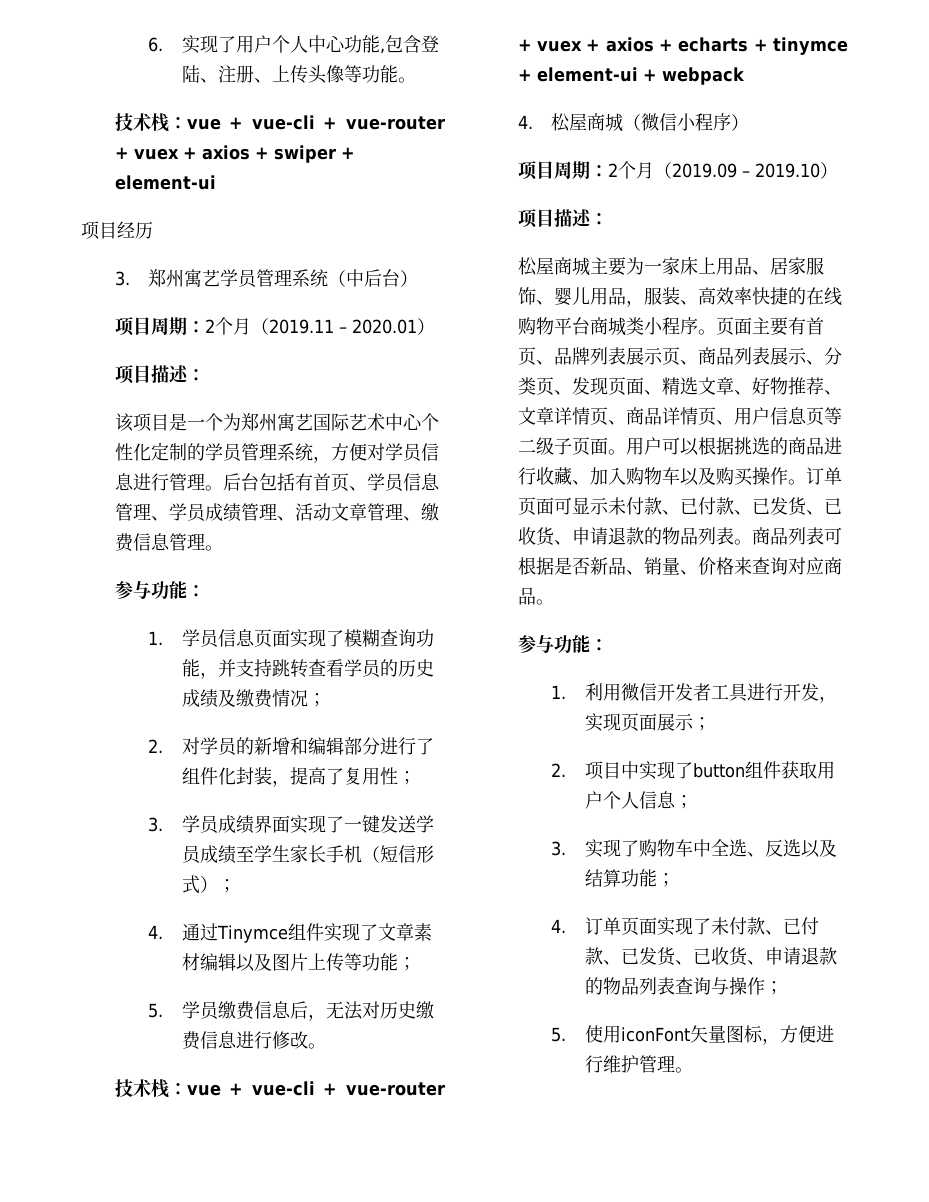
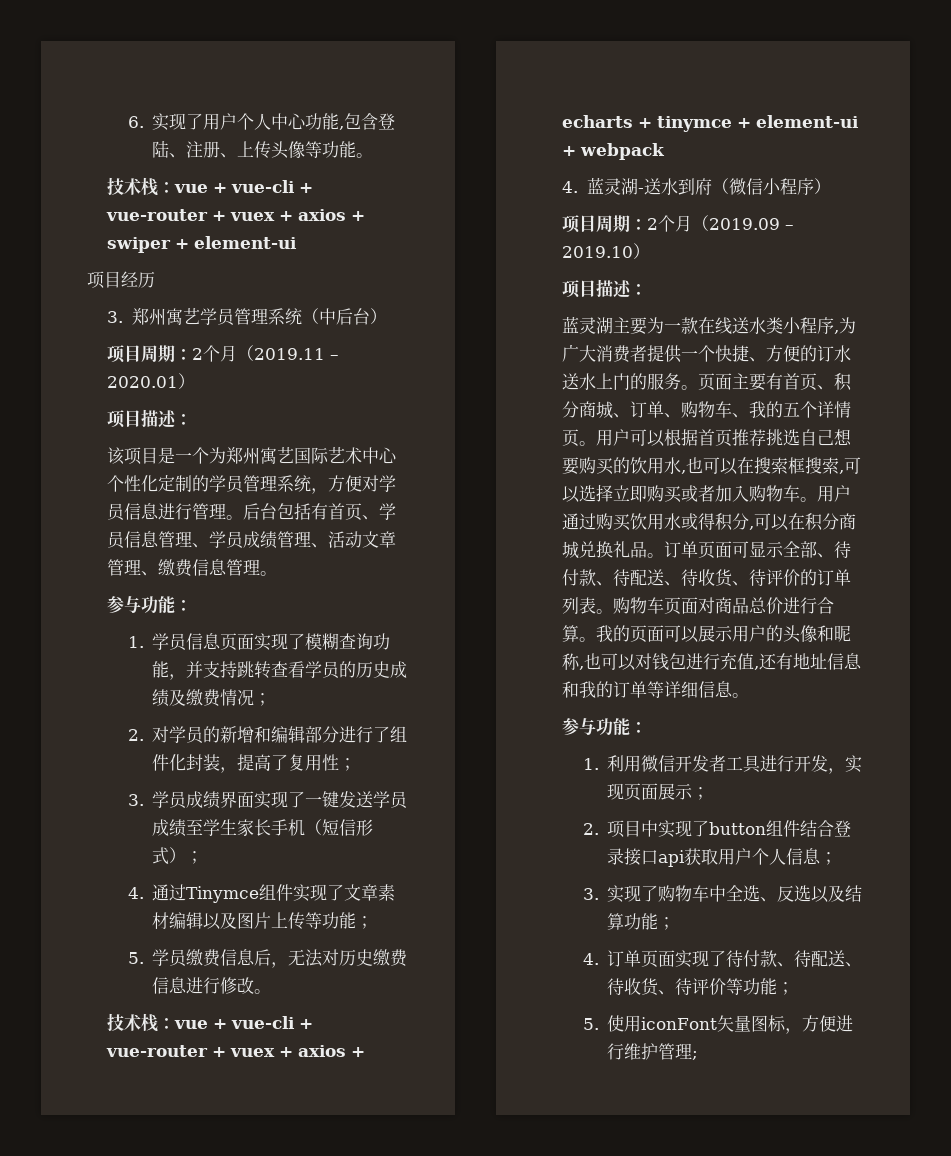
- 4.松屋商城（微信小程序）
+ 4.蓝灵湖-送水到府（微信小程序）
- 松屋商城主要为一家床上用品、居家服饰、婴儿用品，服装、高效率快捷的在线购物平台商城类小程序。
+ 蓝灵湖主要为一款在线送水类小程序,为广大消费者提供一个快捷、方便的订水送水上门的服务。
- 页面主要有首页、品牌列表展示页、商品列表展示、分类页、发现页面、精选文章、好物推荐、文章详情页、商品详情页、用户信息页等二级子页面。用户可以根据挑选的商品进行收藏、加入购物车以及购买操作。订单页面可显示未付款、已付款、已发货、已收货、申请退款的物品列表。商品列表可根据是否新品、销量、价格来查询对应商品。
+ 页面主要有首页、积分商城、订单、购物车、我的五个详情页。用户可以根据首页推荐挑选自己想要购买的饮用水,也可以在搜索框搜索,可以选择立即购买或者加入购物车。用户通过购买饮用水或得积分,可以在积分商城兑换礼品。订单页面可显示全部、待付款、待配送、待收货、待评价的订单列表。购物车页面对商品总价进行合算。我的页面可以展示用户的头像和昵称,也可以对钱包进行充值,还有地址信息和我的订单等详细信息。
- 2.项目中实现了button组件获取用户个人信息；
+ 2.项目中实现了button组件结合登录接口api获取用户个人信息；
- 4.订单页面实现了未付款、已付款、已发货、已收货、申请退款的物品列表查询与操作；
+ 4.订单页面实现了待付款、待配送、待收货、待评价等功能；
- 5.使用iconFont矢量图标，方便进行维护管理。
+ 5.使用iconFont矢量图标，方便进行维护管理;

